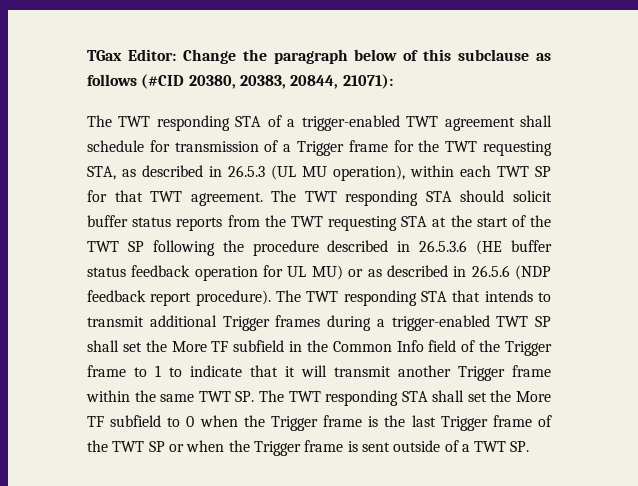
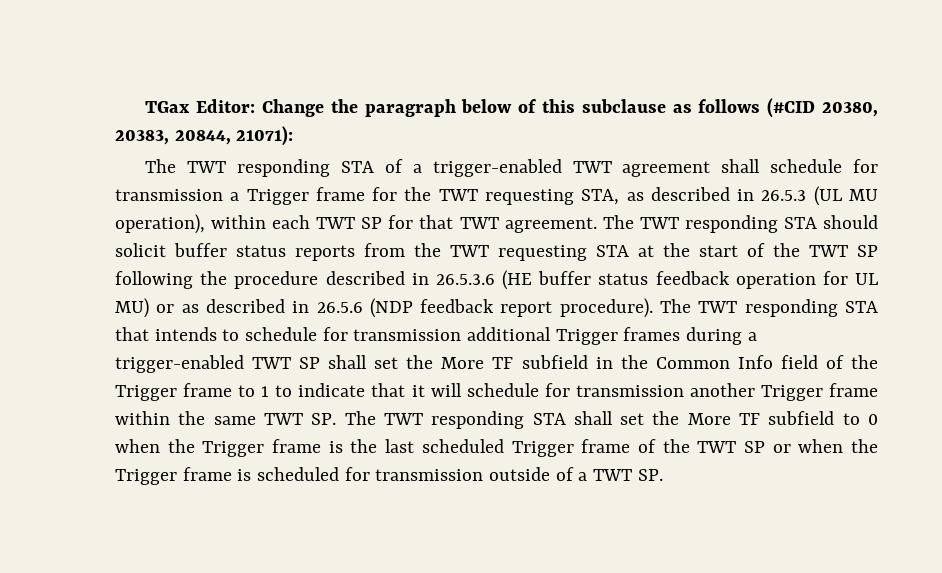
- The TWT responding STA of a trigger-enabled TWT agreement shall schedule for transmission of a Trigger frame for the TWT requesting STA, as described in 26.5.3 (UL MU operation), within each TWT SP for that TWT agreement.
+ The TWT responding STA of a trigger-enabled TWT agreement shall schedule for transmission a Trigger frame for the TWT requesting STA, as described in 26.5.3 (UL MU operation), within each TWT SP for that TWT agreement.
- The TWT responding STA that intends to transmit additional Trigger frames during a trigger-enabled TWT SP shall set the More TF subfield in the Common Info field of the Trigger frame to 1 to indicate that it will transmit another Trigger frame within the same TWT SP. The TWT responding STA shall set the More TF subfield to 0 when the Trigger frame is the last Trigger frame of the TWT SP or when the Trigger frame is sent outside of a TWT SP.
+ The TWT responding STA that intends to schedule for transmission additional Trigger frames during a trigger-enabled TWT SP shall set the More TF subfield in the Common Info field of the Trigger frame to 1 to indicate that it will schedule for transmission another Trigger frame within the same TWT SP. The TWT responding STA shall set the More TF subfield to 0 when the Trigger frame is the last scheduled Trigger frame of the TWT SP or when the Trigger frame is scheduled for transmission outside of a TWT SP.

